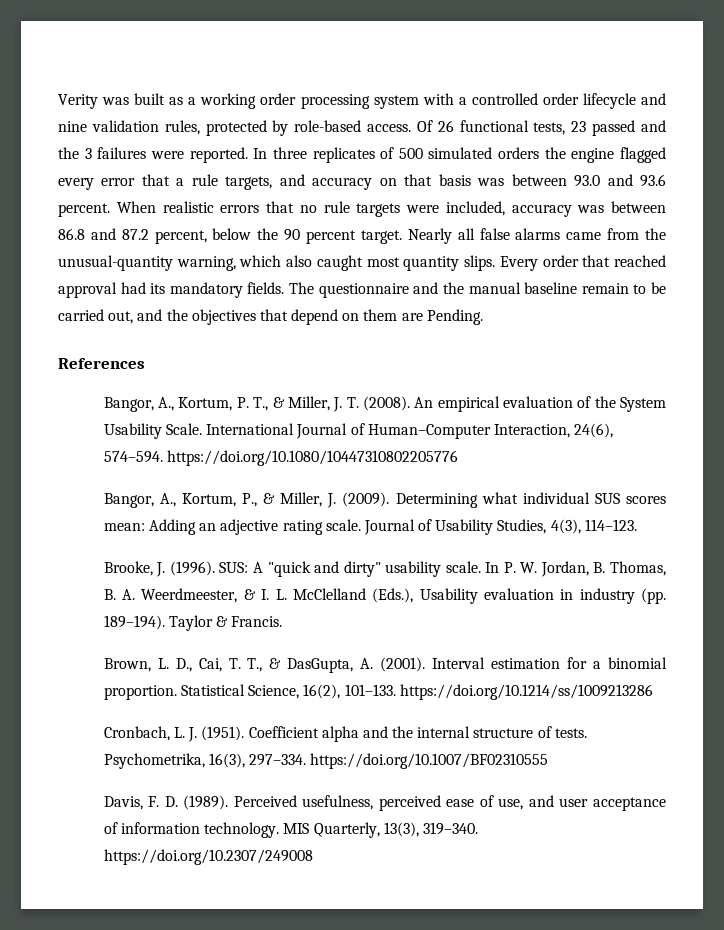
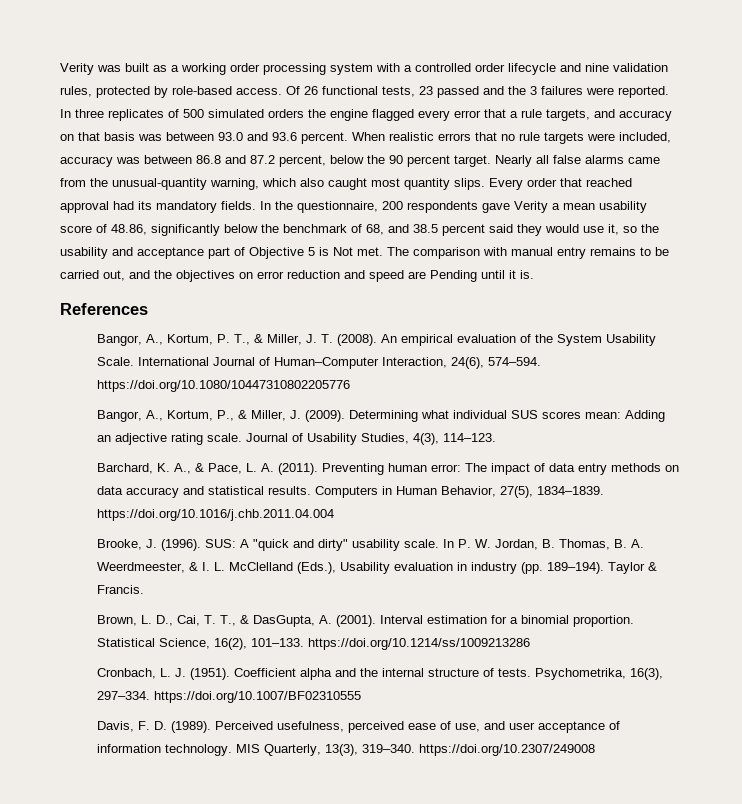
- The questionnaire and the manual baseline remain to be carried out, and the objectives that depend on them are Pending.
+ In the questionnaire, 200 respondents gave Verity a mean usability score of 48.86, significantly below the benchmark of 68, and 38.5 percent said they would use it, so the usability and acceptance part of Objective 5 is Not met. The comparison with manual entry remains to be carried out, and the objectives on error reduction and speed are Pending until it is.
+ Barchard, K. A., & Pace, L. A. (2011). Preventing human error: The impact of data entry methods on data accuracy and statistical results. Computers in Human Behavior, 27(5), 1834–1839. https://doi.org/10.1016/j.chb.2011.04.004

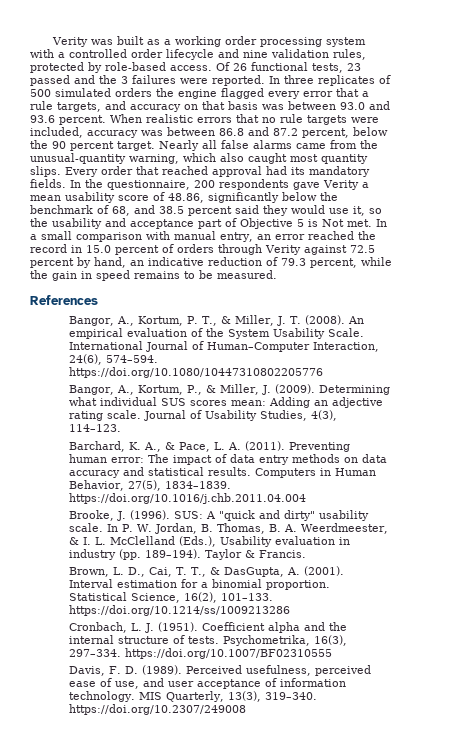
- The comparison with manual entry remains to be carried out, and the objectives on error reduction and speed are Pending until it is.
+ In a small comparison with manual entry, an error reached the record in 15.0 percent of orders through Verity against 72.5 percent by hand, an indicative reduction of 79.3 percent, while the gain in speed remains to be measured.

